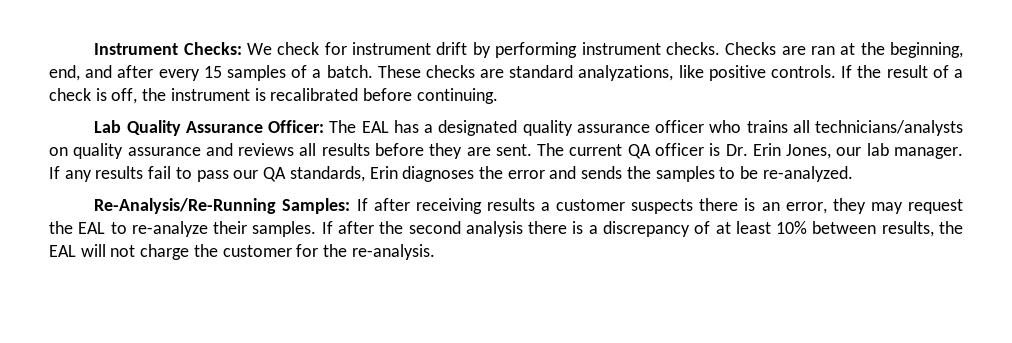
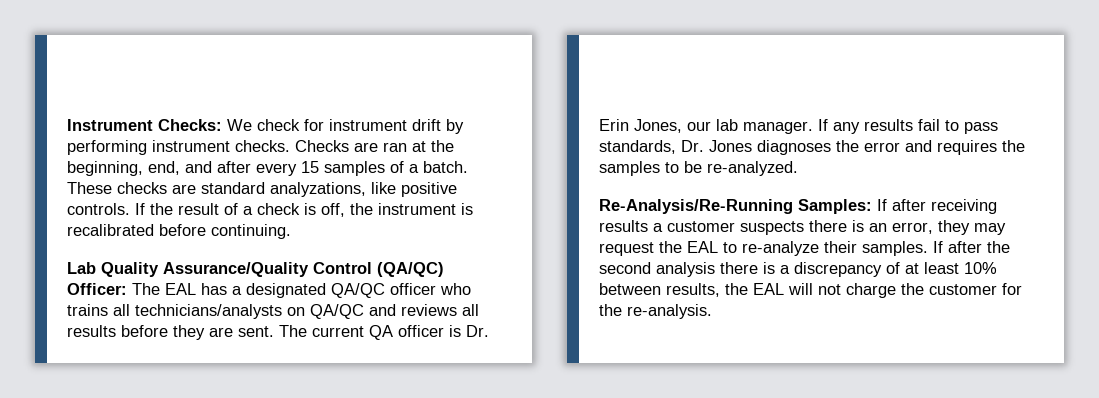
- Lab Quality Assurance Officer: The EAL has a designated quality assurance officer who trains all technicians/analysts on quality assurance and reviews all results before they are sent.
+ Lab Quality Assurance/Quality Control (QA/QC) Officer: The EAL has a designated QA/QC officer who trains all technicians/analysts on QA/QC and reviews all results before they are sent.
- If any results fail to pass our QA standards, Erin diagnoses the error and sends the samples to be re-analyzed.
+ If any results fail to pass standards, Dr. Jones diagnoses the error and requires the samples to be re-analyzed.

